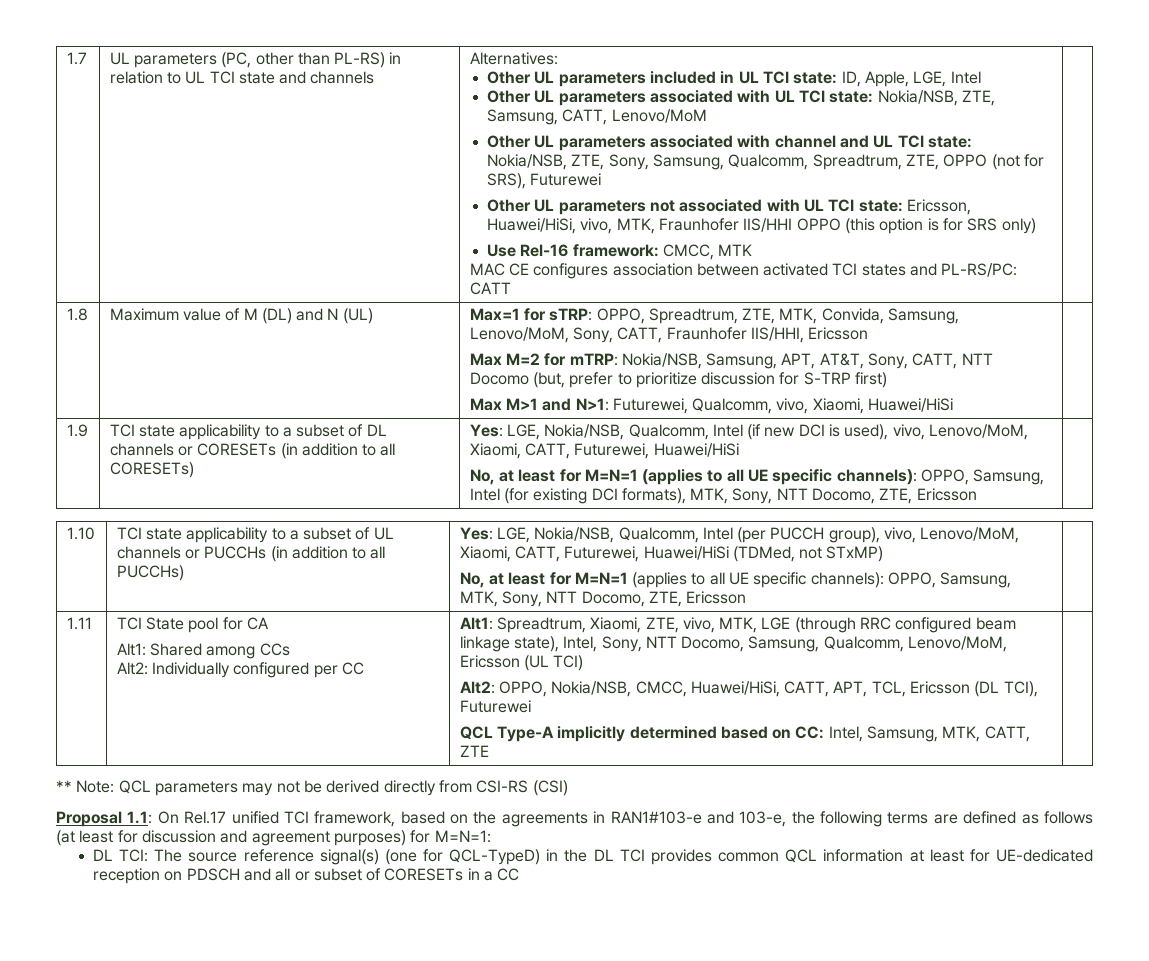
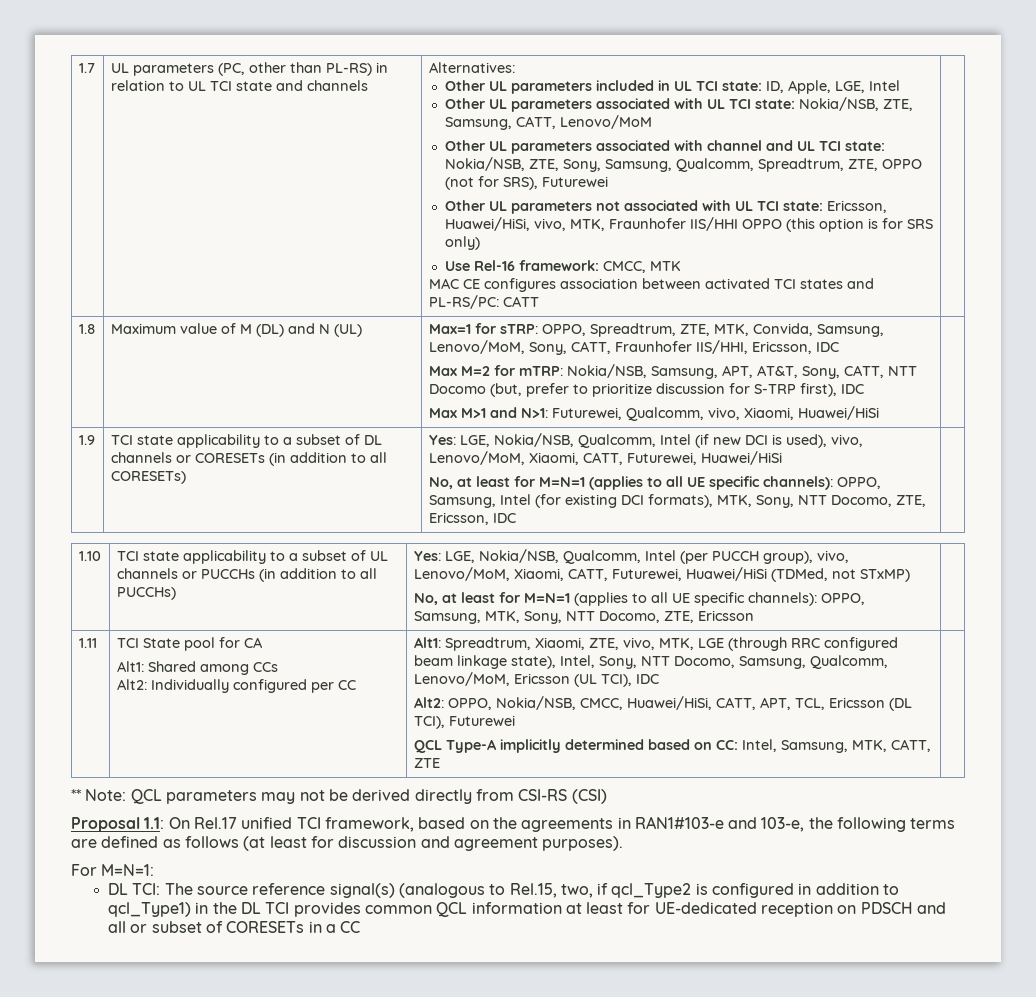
- Max=1 for sTRP: OPPO, Spreadtrum, ZTE, MTK, Convida, Samsung, Lenovo/MoM, Sony, CATT, Fraunhofer IIS/HHI, Ericsson
+ Max=1 for sTRP: OPPO, Spreadtrum, ZTE, MTK, Convida, Samsung, Lenovo/MoM, Sony, CATT, Fraunhofer IIS/HHI, Ericsson, IDC
- Max M=2 for mTRP: Nokia/NSB, Samsung, APT, AT&T, Sony, CATT, NTT Docomo (but, prefer to prioritize discussion for S-TRP first)
+ Max M=2 for mTRP: Nokia/NSB, Samsung, APT, AT&T, Sony, CATT, NTT Docomo (but, prefer to prioritize discussion for S-TRP first), IDC
- No, at least for M=N=1 (applies to all UE specific channels): OPPO, Samsung, Intel (for existing DCI formats), MTK, Sony, NTT Docomo, ZTE, Ericsson
+ No, at least for M=N=1 (applies to all UE specific channels): OPPO, Samsung, Intel (for existing DCI formats), MTK, Sony, NTT Docomo, ZTE, Ericsson, IDC
- Alt1: Spreadtrum, Xiaomi, ZTE, vivo, MTK, LGE (through RRC configured beam linkage state), Intel, Sony, NTT Docomo, Samsung, Qualcomm, Lenovo/MoM, Ericsson (UL TCI)
+ Alt1: Spreadtrum, Xiaomi, ZTE, vivo, MTK, LGE (through RRC configured beam linkage state), Intel, Sony, NTT Docomo, Samsung, Qualcomm, Lenovo/MoM, Ericsson (UL TCI), IDC
- Proposal 1.1: On Rel.17 unified TCI framework, based on the agreements in RAN1#103-e and 103-e, the following terms are defined as follows (at least for discussion and agreement purposes) for M=N=1:
+ Proposal 1.1: On Rel.17 unified TCI framework, based on the agreements in RAN1#103-e and 103-e, the following terms are defined as follows (at least for discussion and agreement purposes).
+ For M=N=1:
- DL TCI: The source reference signal(s) (one for QCL-TypeD) in the DL TCI provides common QCL information at least for UE-dedicated reception on PDSCH and all or subset of CORESETs in a CC
+ DL TCI: The source reference signal(s) (analogous to Rel.15, two, if qcl_Type2 is configured in addition to qcl_Type1) in the DL TCI provides common QCL information at least for UE-dedicated reception on PDSCH and all or subset of CORESETs in a CC

